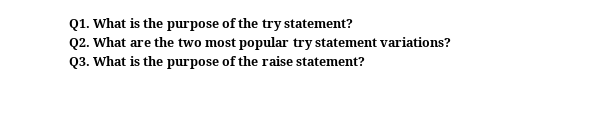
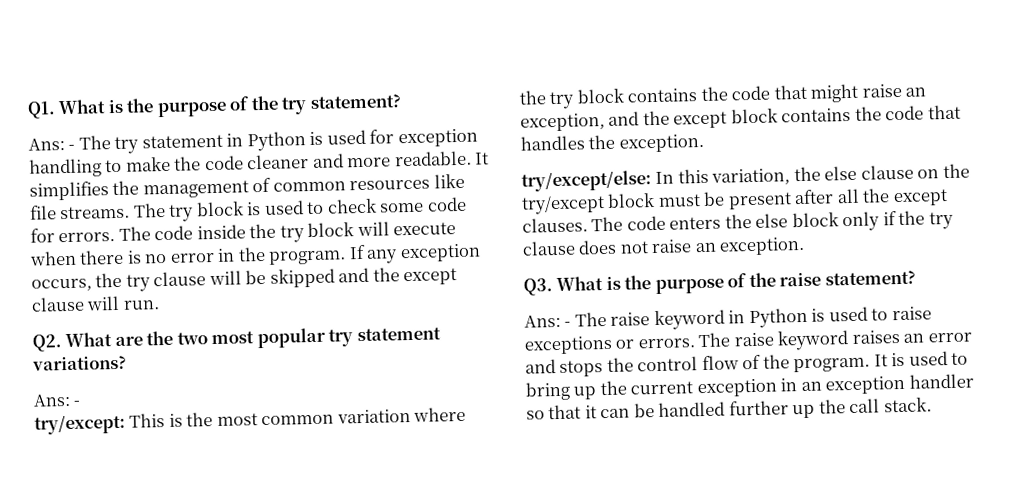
+ Ans: - The try statement in Python is used for exception handling to make the code cleaner and more readable. It simplifies the management of common resources like file streams. The try block is used to check some code for errors. The code inside the try block will execute when there is no error in the program. If any exception occurs, the try clause will be skipped and the except clause will run.
  Q2. What are the two most popular try statement variations?
+ Ans: -
+ try/except: This is the most common variation where the try block contains the code that might raise an exception, and the except block contains the code that handles the exception.
+ try/except/else: In this variation, the else clause on the try/except block must be present after all the except clauses. The code enters the else block only if the try clause does not raise an exception.
+ Ans: - The raise keyword in Python is used to raise exceptions or errors. The raise keyword raises an error and stops the control flow of the program. It is used to bring up the current exception in an exception handler so that it can be handled further up the call stack.

